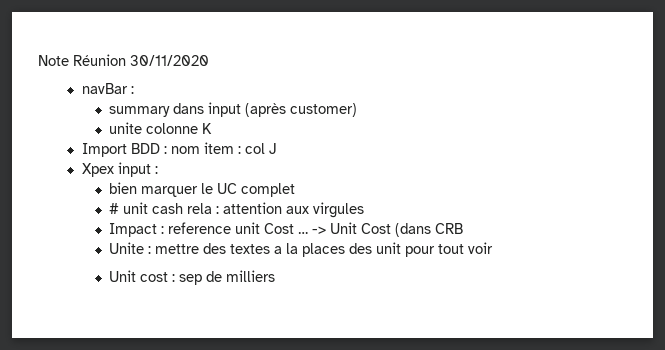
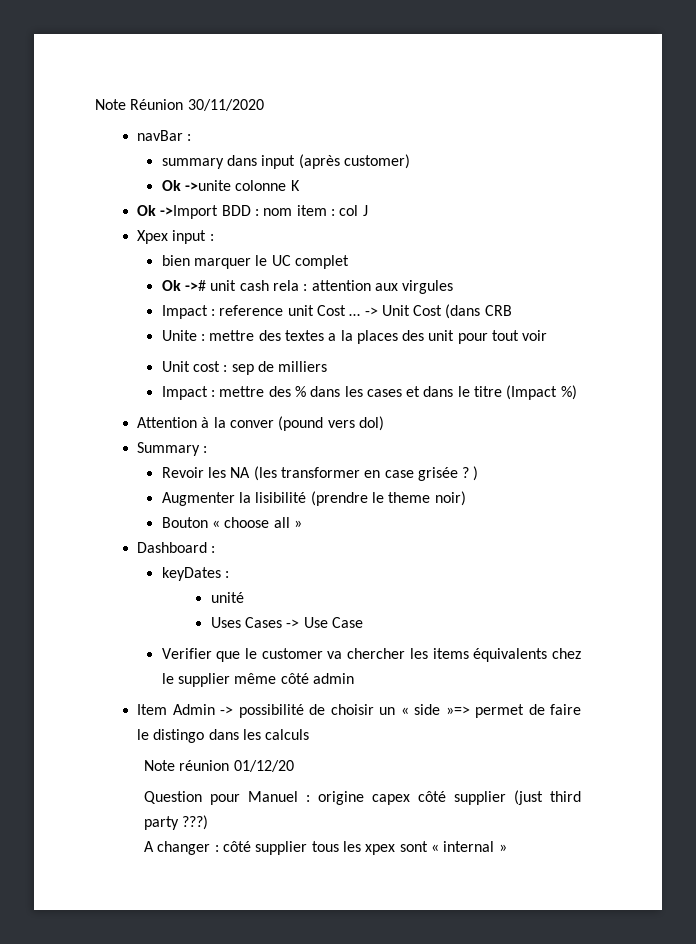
- unite colonne K
+ Ok ->unite colonne K
- Import BDD : nom item : col J
+ Ok ->Import BDD : nom item : col J
- # unit cash rela : attention aux virgules
+ Ok -># unit cash rela : attention aux virgules
+ Impact : mettre des % dans les cases et dans le titre (Impact %)
+ Attention à la conver (pound vers dol)
+ Summary :
+ Revoir les NA (les transformer en case grisée ? )
+ Augmenter la lisibilité (prendre le theme noir)
+ Bouton « choose all »
+ Dashboard :
+ keyDates :
+ unité
+ Uses Cases -> Use Case
+ Verifier que le customer va chercher les items équivalents chez le supplier même côté admin
+ Item Admin -> possibilité de choisir un « side »=> permet de faire le distingo dans les calculs
+ Note réunion 01/12/20
+ Question pour Manuel : origine capex côté supplier (just third party ???)
+ A changer : côté supplier tous les xpex sont « internal »

